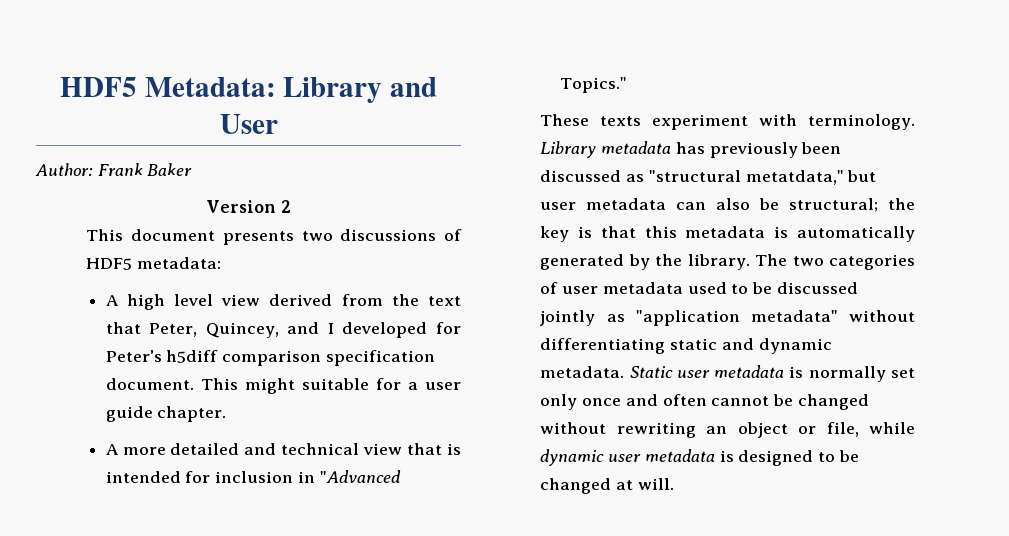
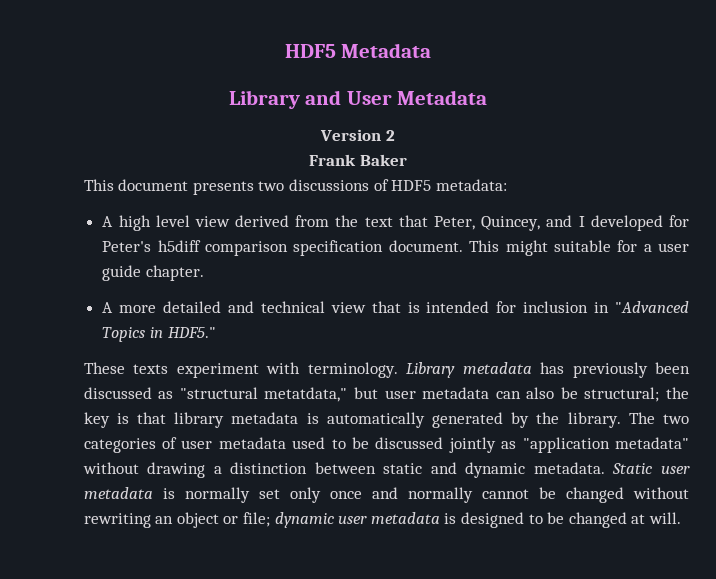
- HDF5 Metadata: Library and User
- Author: Frank Baker
+ HDF5 Metadata
+ Library and User Metadata
+ Frank Baker
- A more detailed and technical view that is intended for inclusion in "Advanced Topics."
+ A more detailed and technical view that is intended for inclusion in "Advanced Topics in HDF5."
- Library metadata has previously been discussed as "structural metatdata," but user metadata can also be structural; the key is that this metadata is automatically generated by the library.
+ Library metadata has previously been discussed as "structural metatdata," but user metadata can also be structural; the key is that library metadata is automatically generated by the library.
- The two categories of user metadata used to be discussed jointly as "application metadata" without differentiating static and dynamic metadata.
+ The two categories of user metadata used to be discussed jointly as "application metadata" without drawing a distinction between static and dynamic metadata.
- Static user metadata is normally set only once and often cannot be changed without rewriting an object or file, while dynamic user metadata is designed to be changed at will.
+ Static user metadata is normally set only once and normally cannot be changed without rewriting an object or file; dynamic user metadata is designed to be changed at will.

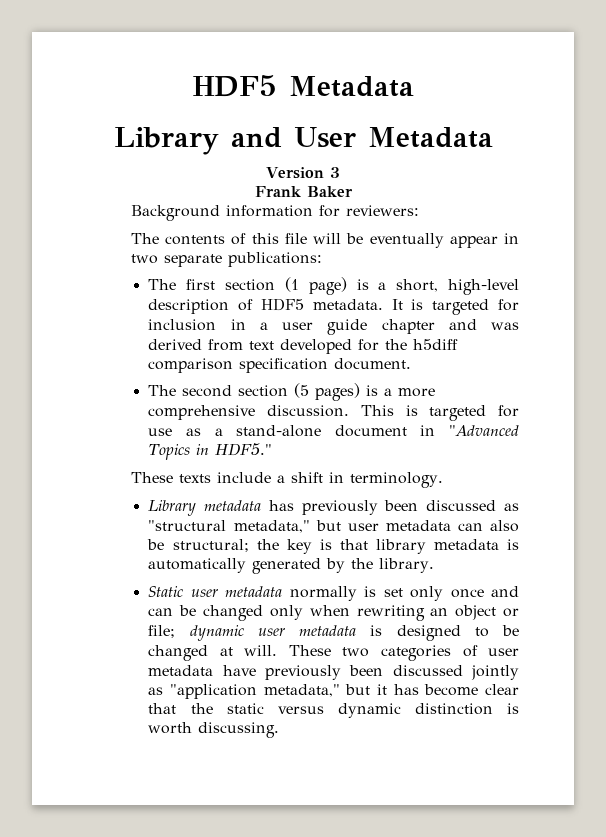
- Version 2
+ Version 3
- This document presents two discussions of HDF5 metadata:
- A high level view derived from the text that Peter, Quincey, and I developed for Peter's h5diff comparison specification document. This might suitable for a user guide chapter.
- A more detailed and technical view that is intended for inclusion in "Advanced Topics in HDF5."
+ Background information for reviewers:
+ The contents of this file will be eventually appear in two separate publications:
+ The first section (1 page) is a short, high-level description of HDF5 metadata. It is targeted for inclusion in a user guide chapter and was derived from text developed for the h5diff comparison specification document.
+ The second section (5 pages) is a more comprehensive discussion. This is targeted for use as a stand-alone document in "Advanced Topics in HDF5."
- These texts experiment with terminology. Library metadata has previously been discussed as "structural metatdata," but user metadata can also be structural; the key is that library metadata is automatically generated by the library. The two categories of user metadata used to be discussed jointly as "application metadata" without drawing a distinction between static and dynamic metadata. Static user metadata is normally set only once and normally cannot be changed without rewriting an object or file; dynamic user metadata is designed to be changed at will.
+ These texts include a shift in terminology.
+ Library metadata has previously been discussed as "structural metadata," but user metadata can also be structural; the key is that library metadata is automatically generated by the library.
+ Static user metadata normally is set only once and can be changed only when rewriting an object or file; dynamic user metadata is designed to be changed at will.
+ These two categories of user metadata have previously been discussed jointly as "application metadata," but it has become clear that the static versus dynamic distinction is worth discussing.

